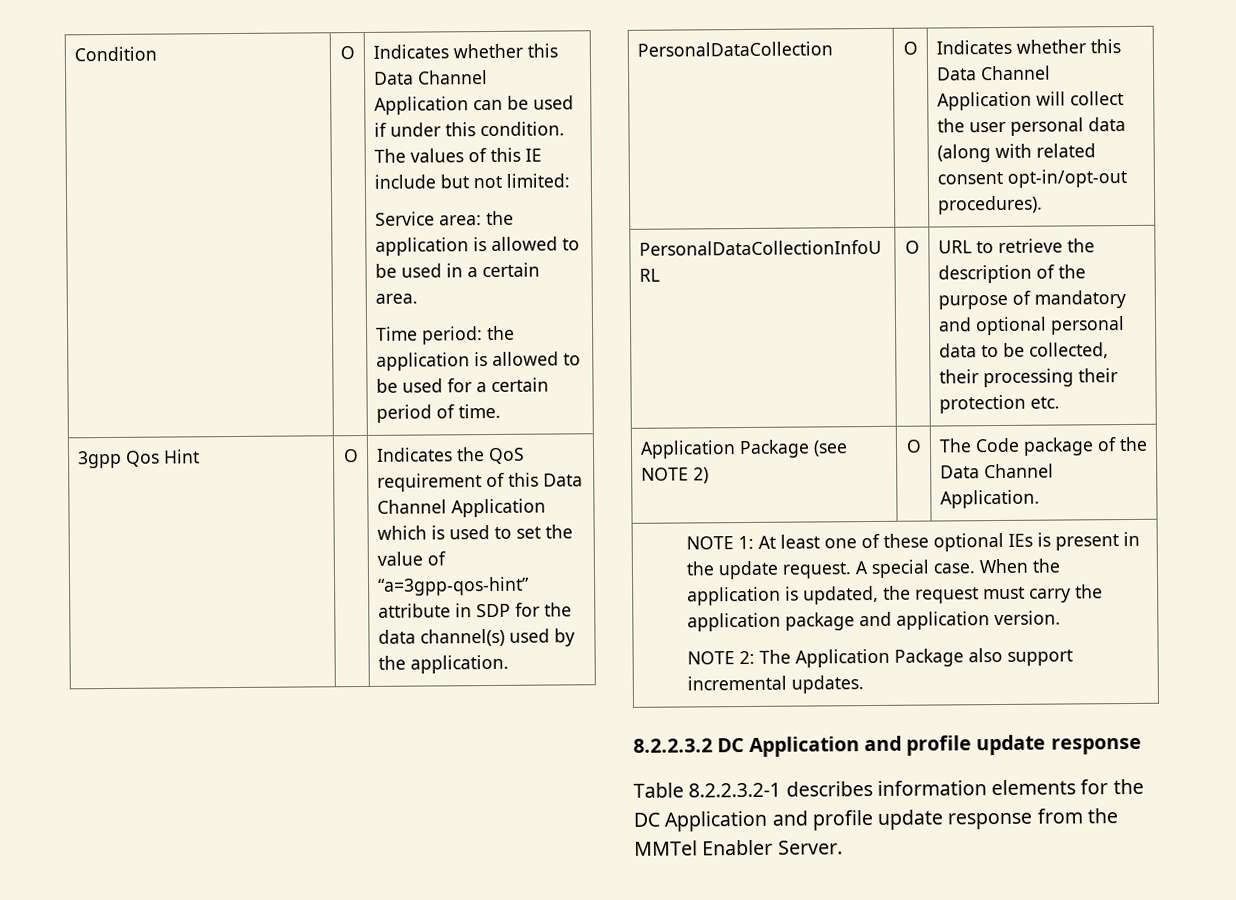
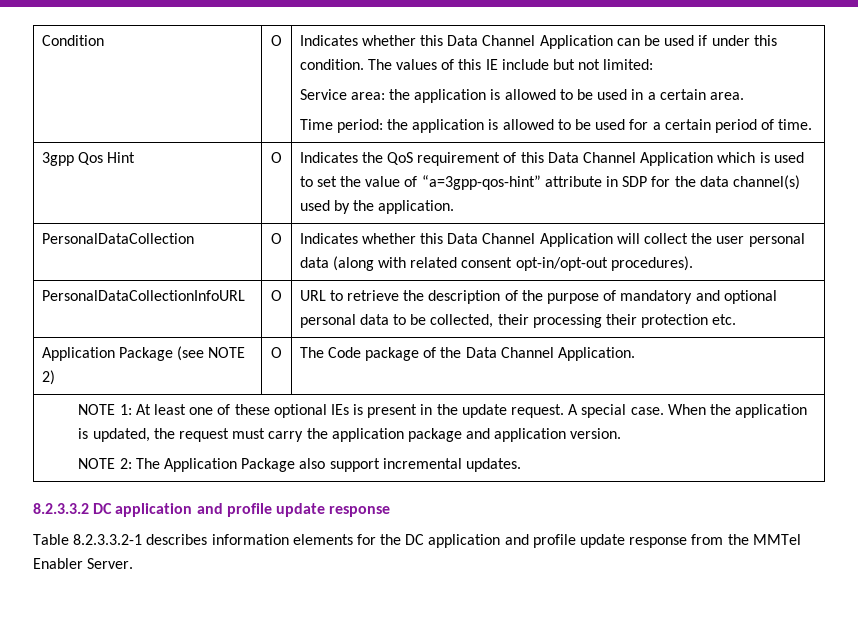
- 8.2.2.3.2 DC Application and profile update response
+ 8.2.3.3.2 DC application and profile update response
- Table 8.2.2.3.2-1 describes information elements for the DC Application and profile update response from the MMTel Enabler Server.
+ Table 8.2.3.3.2-1 describes information elements for the DC application and profile update response from the MMTel Enabler Server.

